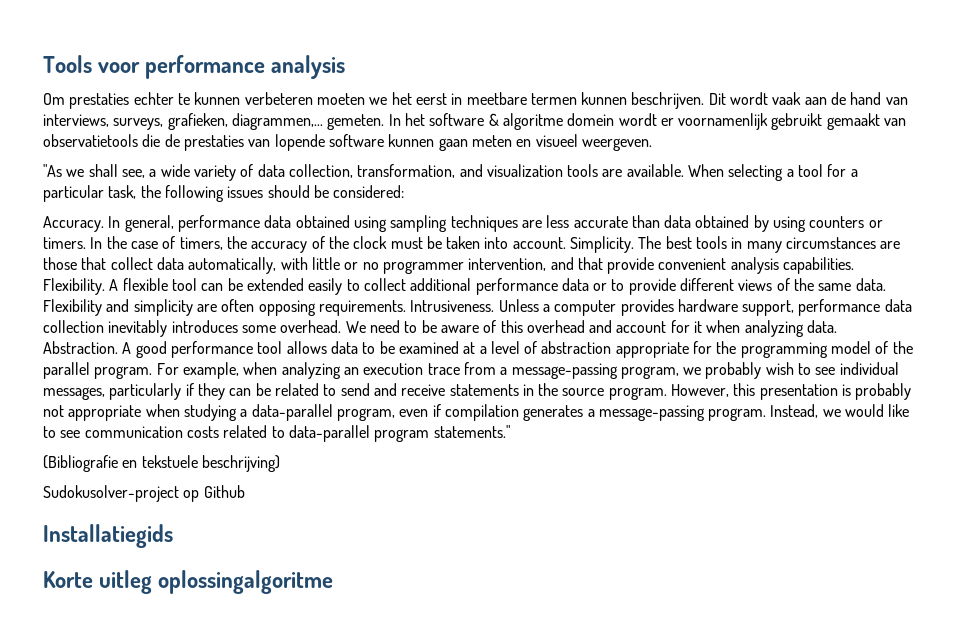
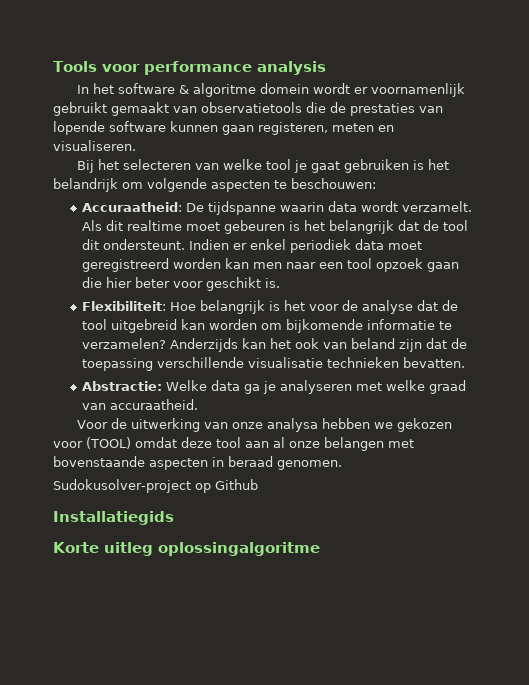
- Om prestaties echter te kunnen verbeteren moeten we het eerst in meetbare termen kunnen beschrijven. Dit wordt vaak aan de hand van interviews, surveys, grafieken, diagrammen,... gemeten. In het software & algoritme domein wordt er voornamenlijk gebruikt gemaakt van observatietools die de prestaties van lopende software kunnen gaan meten en visueel weergeven.
- "As we shall see, a wide variety of data collection, transformation, and visualization tools are available. When selecting a tool for a particular task, the following issues should be considered:
- Accuracy. In general, performance data obtained using sampling techniques are less accurate than data obtained by using counters or timers. In the case of timers, the accuracy of the clock must be taken into account. Simplicity. The best tools in many circumstances are those that collect data automatically, with little or no programmer intervention, and that provide convenient analysis capabilities. Flexibility. A flexible tool can be extended easily to collect additional performance data or to provide different views of the same data. Flexibility and simplicity are often opposing requirements. Intrusiveness. Unless a computer provides hardware support, performance data collection inevitably introduces some overhead. We need to be aware of this overhead and account for it when analyzing data. Abstraction. A good performance tool allows data to be examined at a level of abstraction appropriate for the programming model of the parallel program. For example, when analyzing an execution trace from a message-passing program, we probably wish to see individual messages, particularly if they can be related to send and receive statements in the source program. However, this presentation is probably not appropriate when studying a data-parallel program, even if compilation generates a message-passing program. Instead, we would like to see communication costs related to data-parallel program statements."
- (Bibliografie en tekstuele beschrijving)
+ In het software & algoritme domein wordt er voornamenlijk gebruikt gemaakt van observatietools die de prestaties van lopende software kunnen gaan registeren, meten en visualiseren.
+ Bij het selecteren van welke tool je gaat gebruiken is het belandrijk om volgende aspecten te beschouwen:
+ Accuraatheid: De tijdspanne waarin data wordt verzamelt. Als dit realtime moet gebeuren is het belangrijk dat de tool dit ondersteunt. Indien er enkel periodiek data moet geregistreerd worden kan men naar een tool opzoek gaan die hier beter voor geschikt is.
+ Flexibiliteit: Hoe belangrijk is het voor de analyse dat de tool uitgebreid kan worden om bijkomende informatie te verzamelen? Anderzijds kan het ook van beland zijn dat de toepassing verschillende visualisatie technieken bevatten.
+ Abstractie: Welke data ga je analyseren met welke graad van accuraatheid.
+ Voor de uitwerking van onze analysa hebben we gekozen voor (TOOL) omdat deze tool aan al onze belangen met bovenstaande aspecten in beraad genomen.

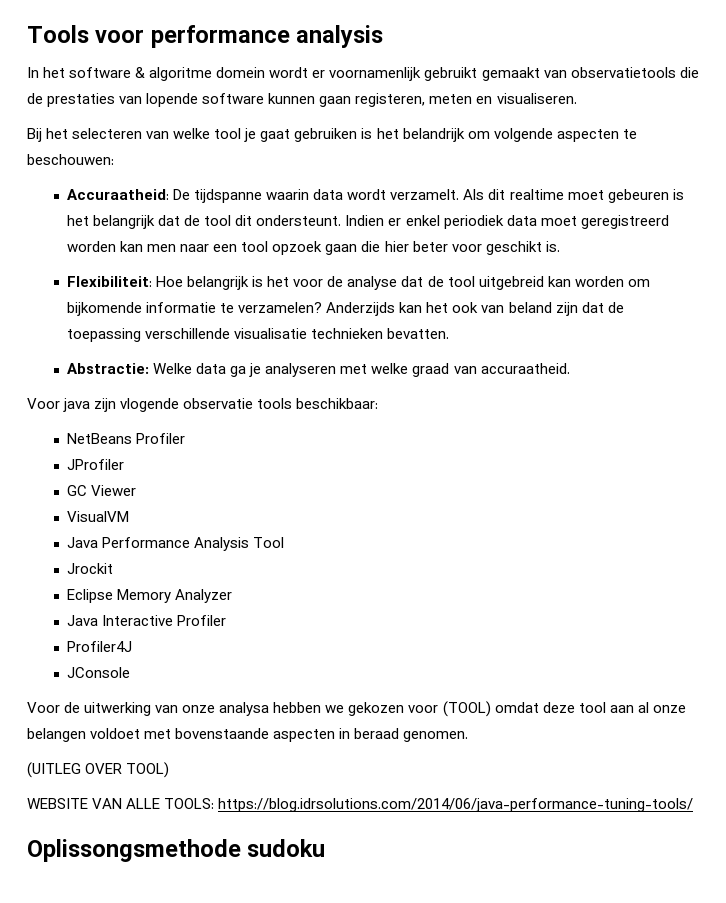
+ Voor java zijn vlogende observatie tools beschikbaar:
+ NetBeans Profiler
+ JProfiler
+ GC Viewer
+ VisualVM
+ Java Performance Analysis Tool
+ Jrockit
+ Eclipse Memory Analyzer
+ Java Interactive Profiler
+ Profiler4J
+ JConsole
- Voor de uitwerking van onze analysa hebben we gekozen voor (TOOL) omdat deze tool aan al onze belangen met bovenstaande aspecten in beraad genomen.
+ Voor de uitwerking van onze analysa hebben we gekozen voor (TOOL) omdat deze tool aan al onze belangen voldoet met bovenstaande aspecten in beraad genomen.
- Sudokusolver-project op Github
- Installatiegids
- Korte uitleg oplossingalgoritme
+ (UITLEG OVER TOOL)
+ WEBSITE VAN ALLE TOOLS: https://blog.idrsolutions.com/2014/06/java-performance-tuning-tools/
+ Oplissongsmethode sudoku

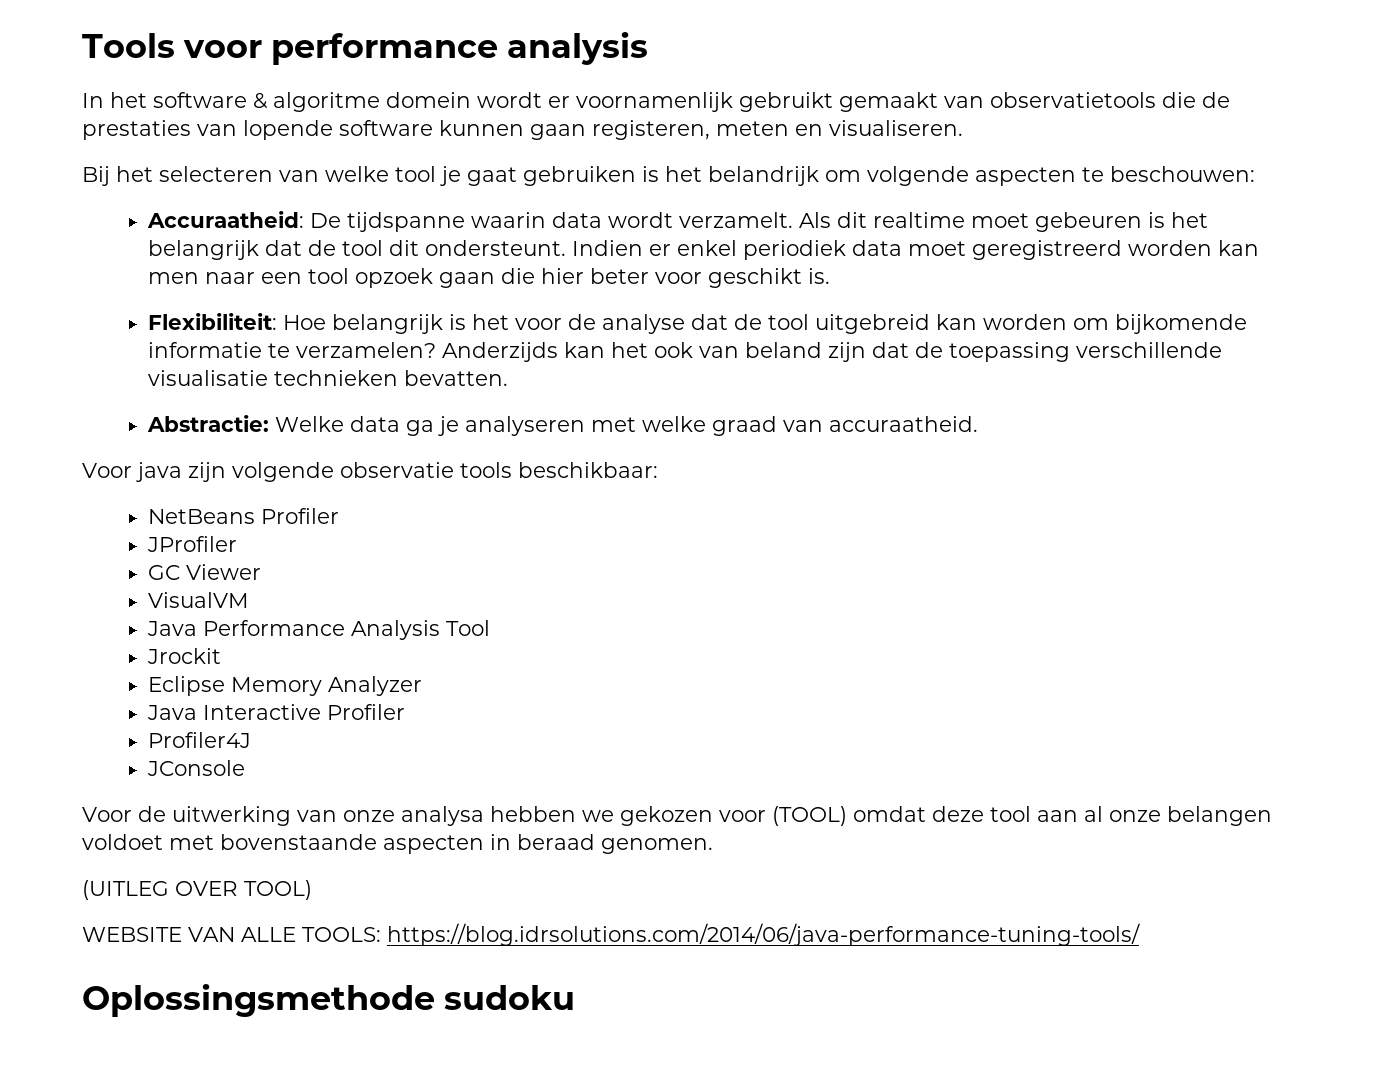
- Voor java zijn vlogende observatie tools beschikbaar:
+ Voor java zijn volgende observatie tools beschikbaar:
- Oplissongsmethode sudoku
+ Oplossingsmethode sudoku

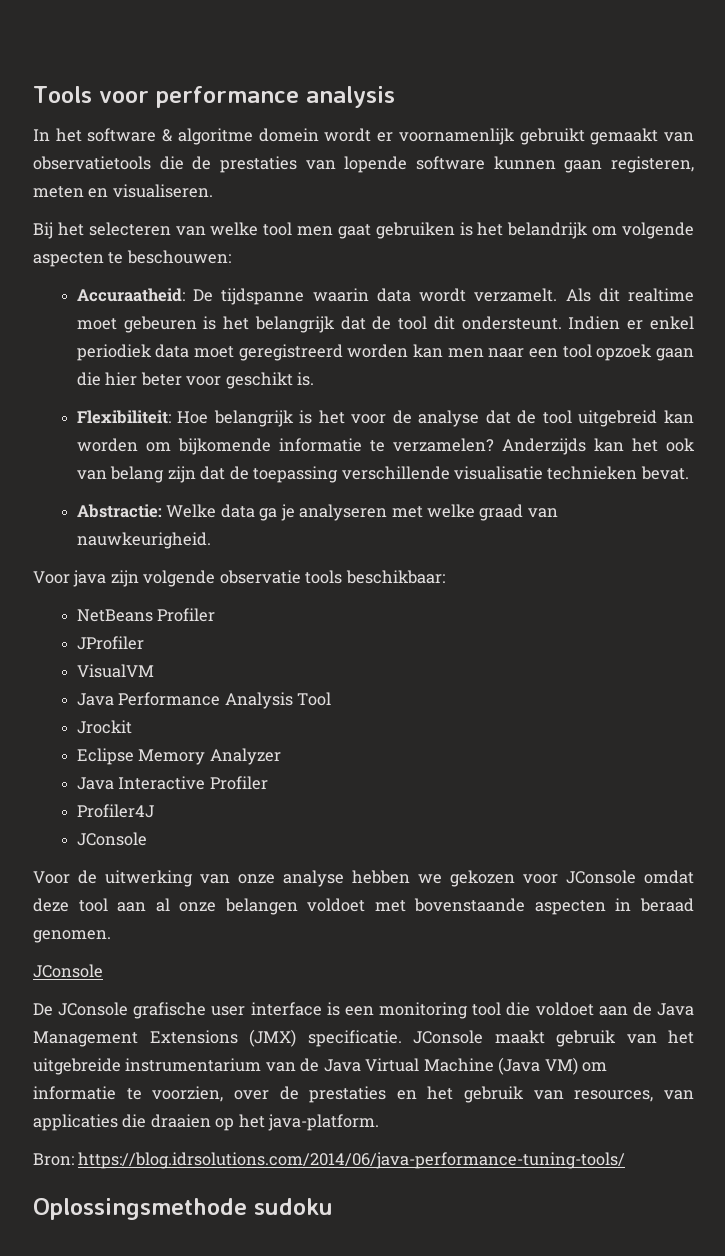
- Bij het selecteren van welke tool je gaat gebruiken is het belandrijk om volgende aspecten te beschouwen:
+ Bij het selecteren van welke tool men gaat gebruiken is het belandrijk om volgende aspecten te beschouwen:
- Anderzijds kan het ook van beland zijn dat de toepassing verschillende visualisatie technieken bevatten.
+ Anderzijds kan het ook van belang zijn dat de toepassing verschillende visualisatie technieken bevat.
- Abstractie: Welke data ga je analyseren met welke graad van accuraatheid.
+ Abstractie: Welke data ga je analyseren met welke graad van nauwkeurigheid.
- GC Viewer
- Voor de uitwerking van onze analysa hebben we gekozen voor (TOOL) omdat deze tool aan al onze belangen voldoet met bovenstaande aspecten in beraad genomen.
- (UITLEG OVER TOOL)
- WEBSITE VAN ALLE TOOLS: https://blog.idrsolutions.com/2014/06/java-performance-tuning-tools/
+ Voor de uitwerking van onze analyse hebben we gekozen voor JConsole omdat deze tool aan al onze belangen voldoet met bovenstaande aspecten in beraad genomen.
+ JConsole
+ De JConsole grafische user interface is een monitoring tool die voldoet aan de Java Management Extensions (JMX) specificatie. JConsole maakt gebruik van het uitgebreide instrumentarium van de Java Virtual Machine (Java VM) om informatie te voorzien, over de prestaties en het gebruik van resources, van applicaties die draaien op het java-platform.
+ Bron: https://blog.idrsolutions.com/2014/06/java-performance-tuning-tools/

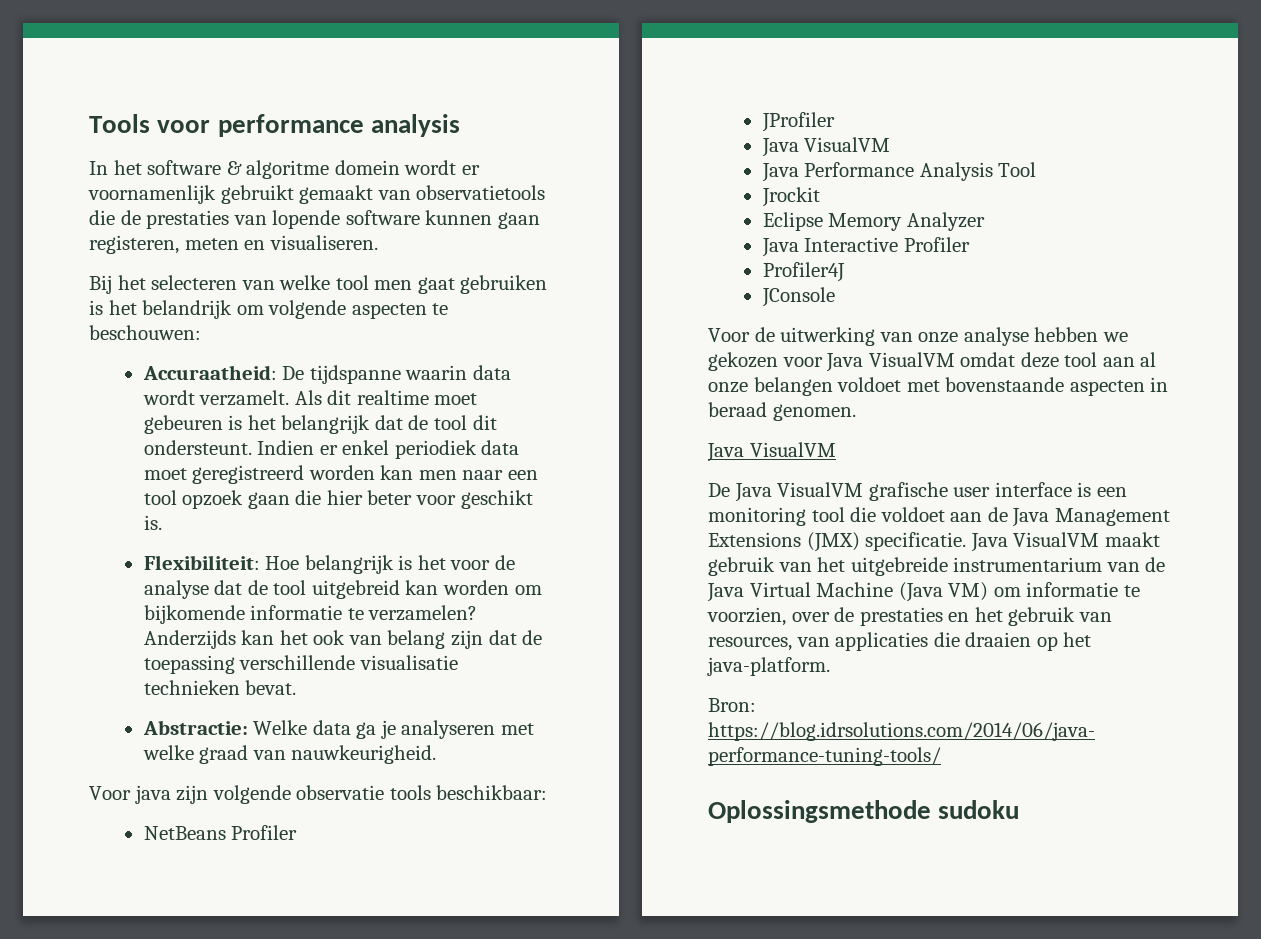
  JProfiler
- VisualVM
+ Java VisualVM
- Voor de uitwerking van onze analyse hebben we gekozen voor JConsole omdat deze tool aan al onze belangen voldoet met bovenstaande aspecten in beraad genomen.
- JConsole
- De JConsole grafische user interface is een monitoring tool die voldoet aan de Java Management Extensions (JMX) specificatie.
+ Voor de uitwerking van onze analyse hebben we gekozen voor Java VisualVM omdat deze tool aan al onze belangen voldoet met bovenstaande aspecten in beraad genomen.
+ Java VisualVM
+ De Java VisualVM grafische user interface is een monitoring tool die voldoet aan de Java Management Extensions (JMX) specificatie.
- JConsole maakt gebruik van het uitgebreide instrumentarium van de Java Virtual Machine (Java VM) om informatie te voorzien, over de prestaties en het gebruik van resources, van applicaties die draaien op het java-platform.
+ Java VisualVM maakt gebruik van het uitgebreide instrumentarium van de Java Virtual Machine (Java VM) om informatie te voorzien, over de prestaties en het gebruik van resources, van applicaties die draaien op het java-platform.

